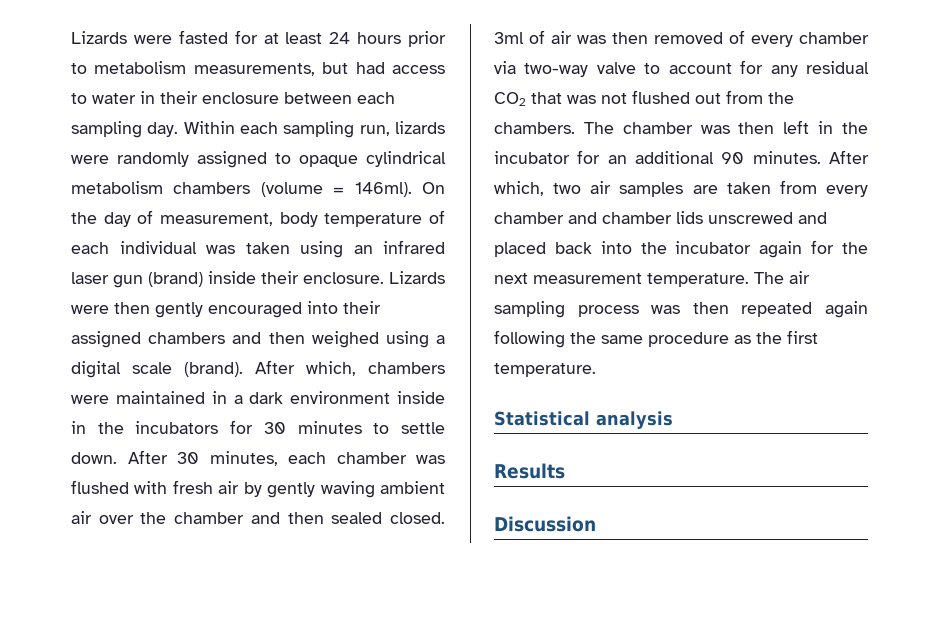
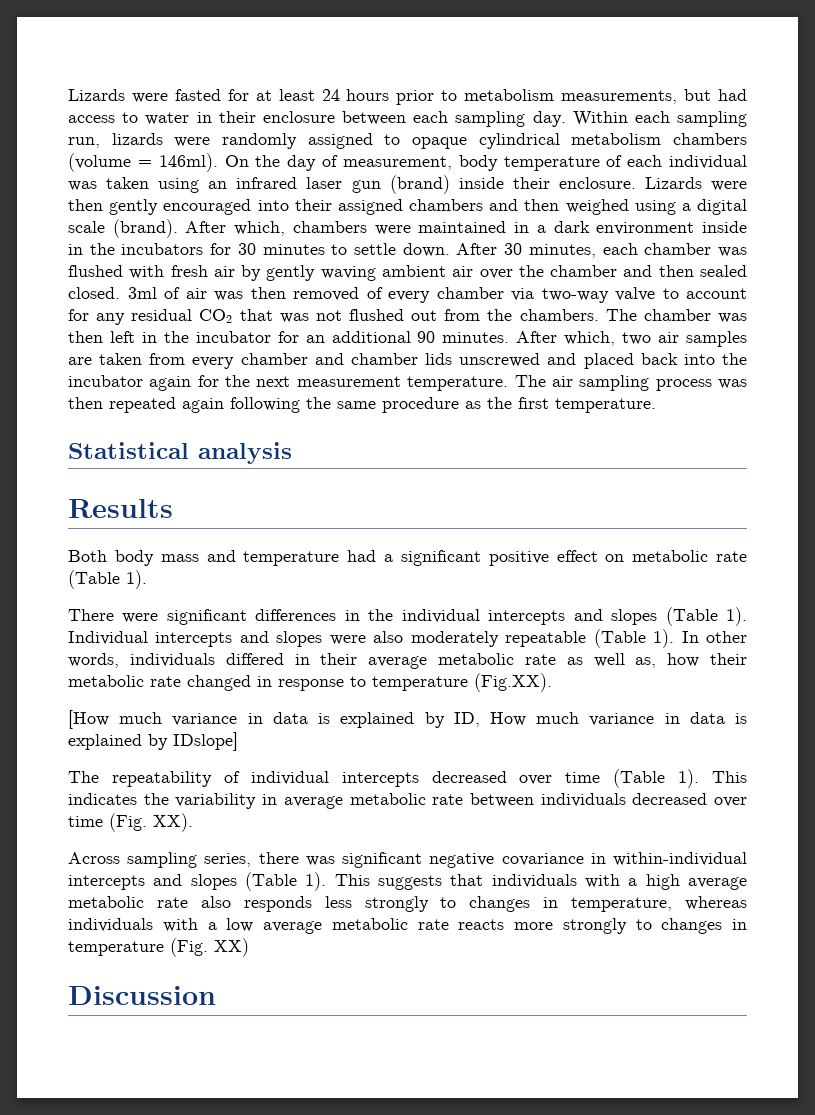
+ Both body mass and temperature had a significant positive effect on metabolic rate (Table 1).
+ There were significant differences in the individual intercepts and slopes (Table 1). Individual intercepts and slopes were also moderately repeatable (Table 1). In other words, individuals differed in their average metabolic rate as well as, how their metabolic rate changed in response to temperature (Fig.XX).
+ [How much variance in data is explained by ID, How much variance in data is explained by IDslope]
+ The repeatability of individual intercepts decreased over time (Table 1). This indicates the variability in average metabolic rate between individuals decreased over time (Fig. XX).
+ Across sampling series, there was significant negative covariance in within-individual intercepts and slopes (Table 1). This suggests that individuals with a high average metabolic rate also responds less strongly to changes in temperature, whereas individuals with a low average metabolic rate reacts more strongly to changes in temperature (Fig. XX)

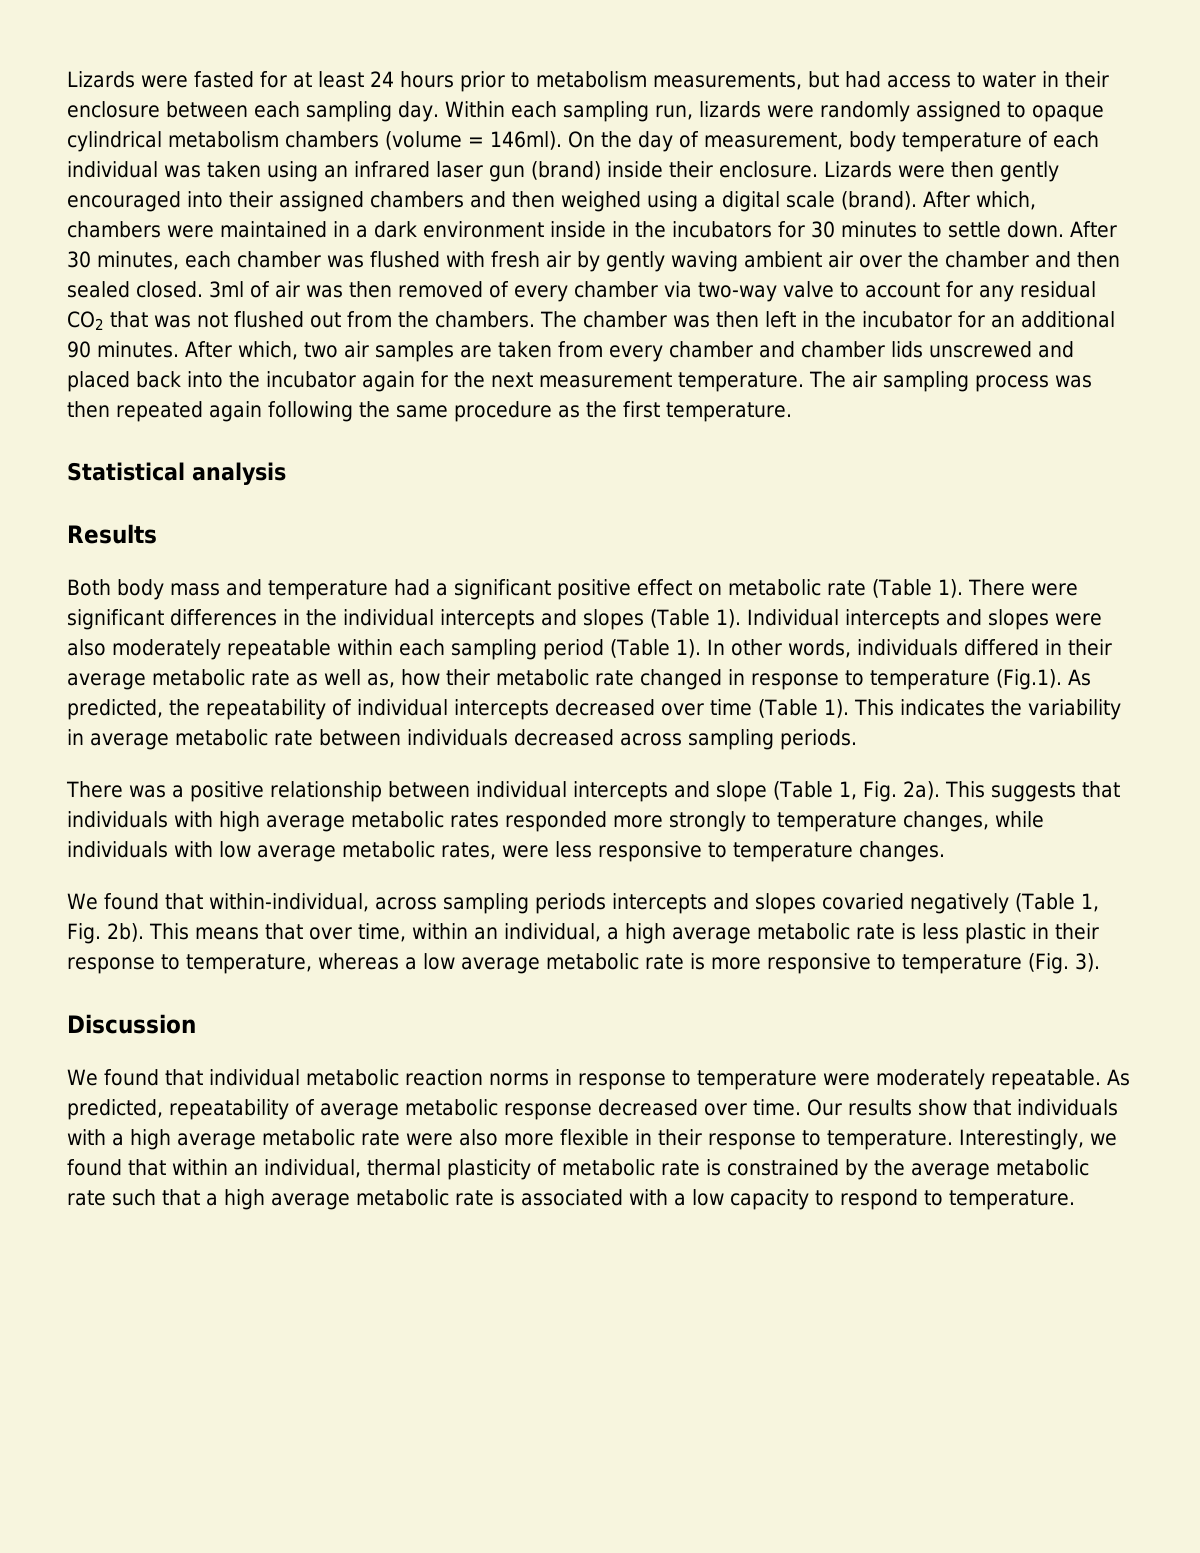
- Both body mass and temperature had a significant positive effect on metabolic rate (Table 1).
- There were significant differences in the individual intercepts and slopes (Table 1).
+ Both body mass and temperature had a significant positive effect on metabolic rate (Table 1). There were significant differences in the individual intercepts and slopes (Table 1).
- Individual intercepts and slopes were also moderately repeatable (Table 1).
+ Individual intercepts and slopes were also moderately repeatable within each sampling period (Table 1).
- In other words, individuals differed in their average metabolic rate as well as, how their metabolic rate changed in response to temperature (Fig.XX).
- [How much variance in data is explained by ID, How much variance in data is explained by IDslope]
- The repeatability of individual intercepts decreased over time (Table 1).
+ In other words, individuals differed in their average metabolic rate as well as, how their metabolic rate changed in response to temperature (Fig.1). As predicted, the repeatability of individual intercepts decreased over time (Table 1).
- This indicates the variability in average metabolic rate between individuals decreased over time (Fig. XX).
- Across sampling series, there was significant negative covariance in within-individual intercepts and slopes (Table 1). This suggests that individuals with a high average metabolic rate also responds less strongly to changes in temperature, whereas individuals with a low average metabolic rate reacts more strongly to changes in temperature (Fig. XX)
+ This indicates the variability in average metabolic rate between individuals decreased across sampling periods.
+ There was a positive relationship between individual intercepts and slope (Table 1, Fig. 2a). This suggests that individuals with high average metabolic rates responded more strongly to temperature changes, while individuals with low average metabolic rates, were less responsive to temperature changes.
+ We found that within-individual, across sampling periods intercepts and slopes covaried negatively (Table 1, Fig. 2b). This means that over time, within an individual, a high average metabolic rate is less plastic in their response to temperature, whereas a low average metabolic rate is more responsive to temperature (Fig. 3).
  Discussion
+ We found that individual metabolic reaction norms in response to temperature were moderately repeatable. As predicted, repeatability of average metabolic response decreased over time. Our results show that individuals with a high average metabolic rate were also more flexible in their response to temperature. Interestingly, we found that within an individual, thermal plasticity of metabolic rate is constrained by the average metabolic rate such that a high average metabolic rate is associated with a low capacity to respond to temperature.

